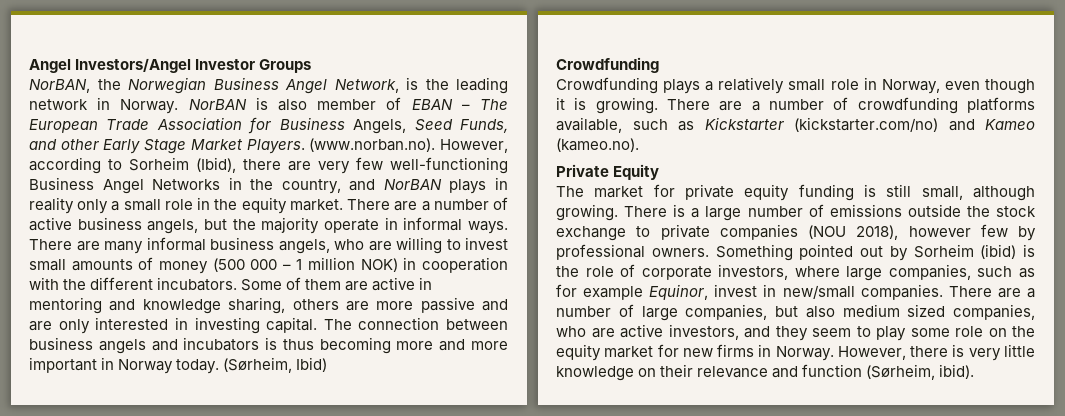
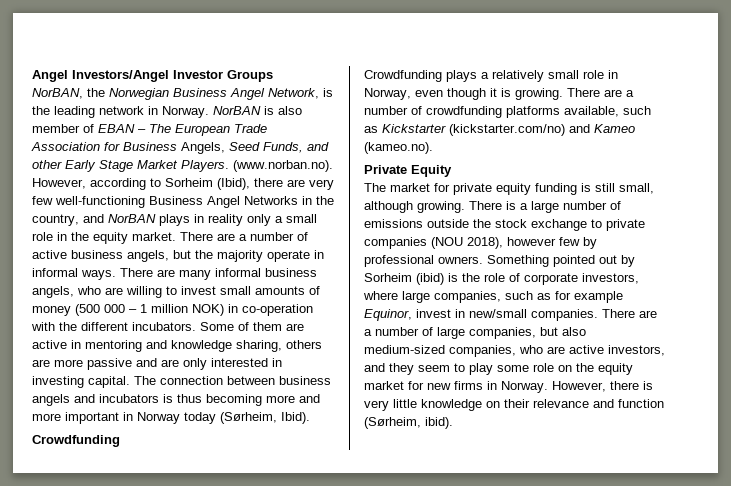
- There are many informal business angels, who are willing to invest small amounts of money (500 000 – 1 million NOK) in cooperation with the different incubators.
+ There are many informal business angels, who are willing to invest small amounts of money (500 000 – 1 million NOK) in co-operation with the different incubators.
- The connection between business angels and incubators is thus becoming more and more important in Norway today. (Sørheim, Ibid)
+ The connection between business angels and incubators is thus becoming more and more important in Norway today (Sørheim, Ibid).
- There are a number of large companies, but also medium sized companies, who are active investors, and they seem to play some role on the equity market for new firms in Norway.
+ There are a number of large companies, but also medium-sized companies, who are active investors, and they seem to play some role on the equity market for new firms in Norway.

